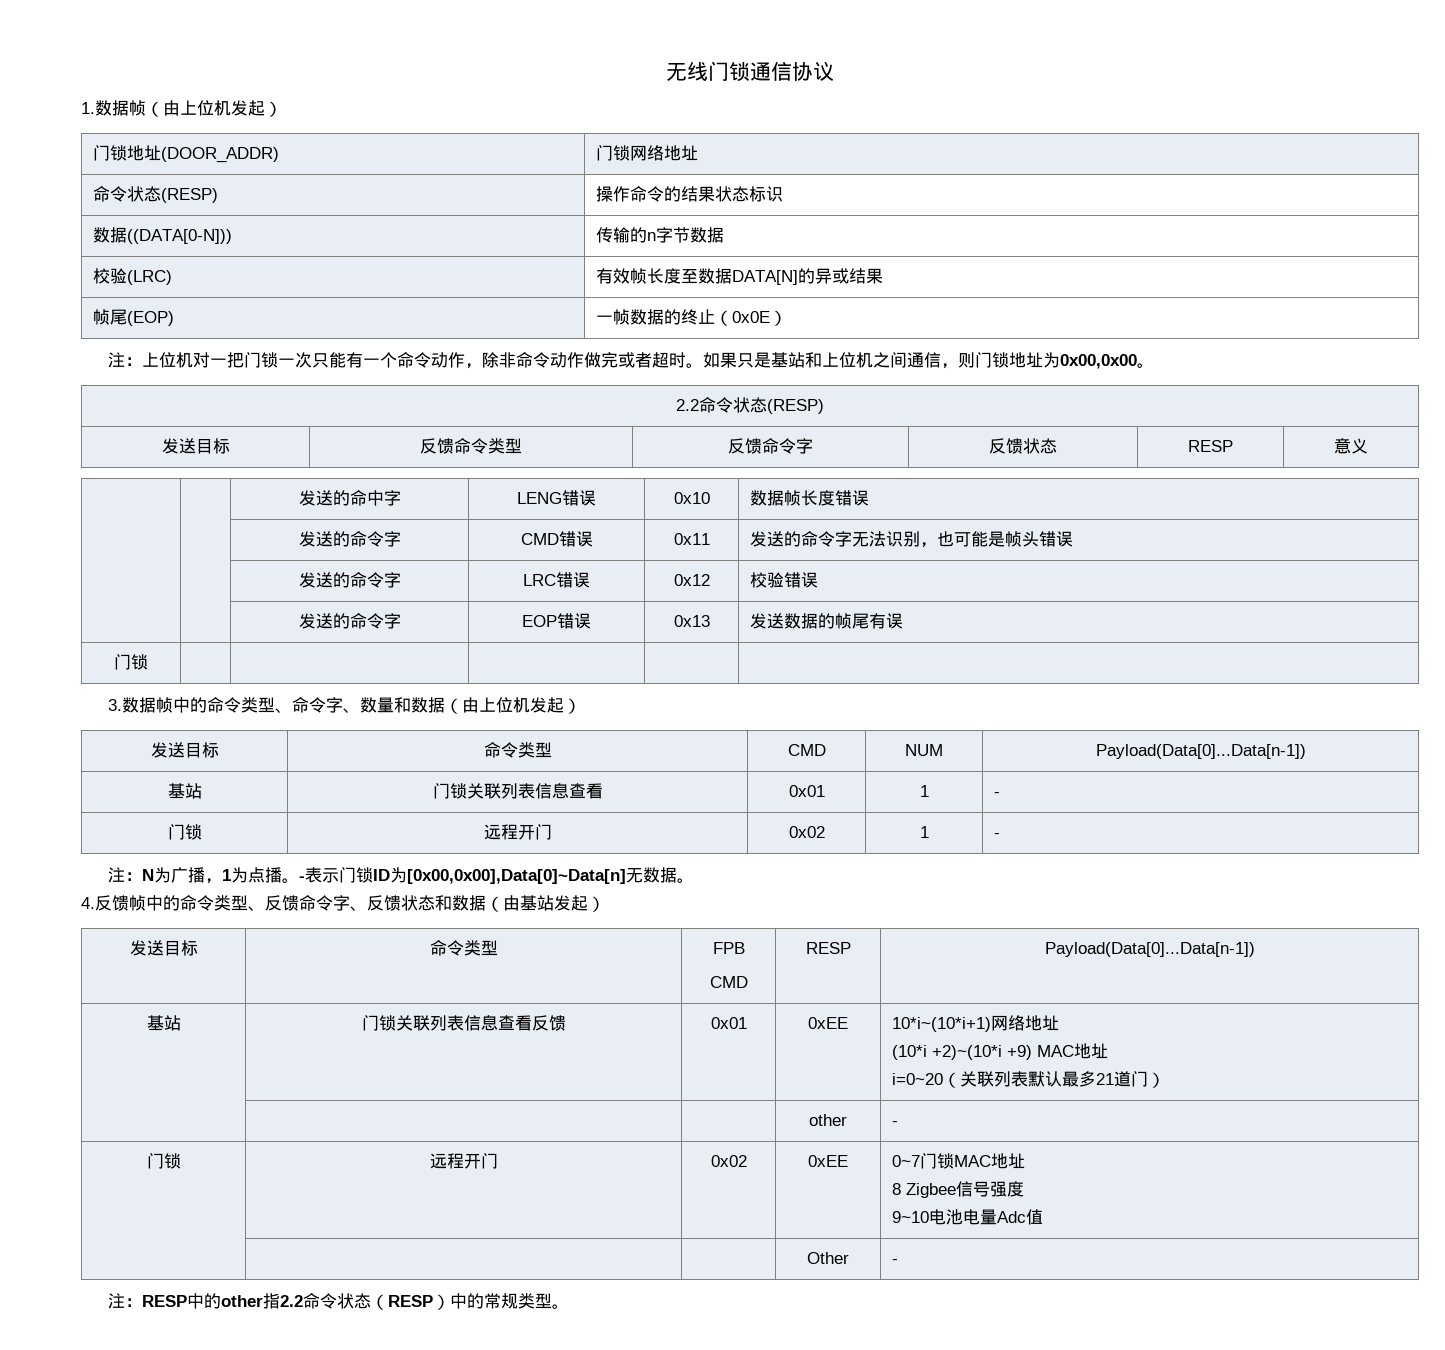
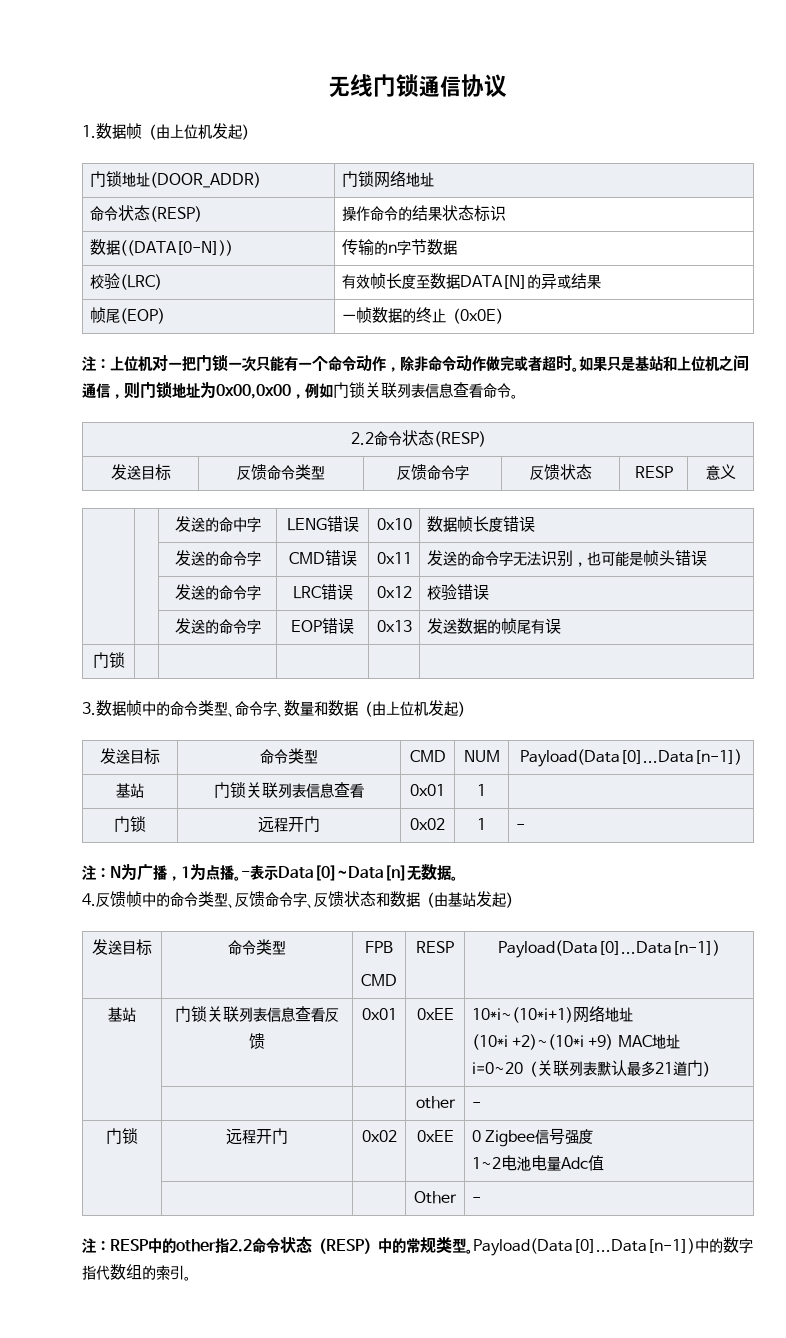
- 如果只是基站和上位机之间通信，则门锁地址为0x00,0x00。
+ 如果只是基站和上位机之间通信，则门锁地址为0x00,0x00，例如门锁关联列表信息查看命令。
- 基站 | 门锁关联列表信息查看 | 0x01 | 1 | -
+ 基站 | 门锁关联列表信息查看 | 0x01 | 1 |
- -表示门锁ID为[0x00,0x00],Data[0]~Data[n]无数据。
+ -表示Data[0]~Data[n]无数据。
- 门锁 | 远程开门 | 0x02 | 0xEE | 0~7门锁MAC地址
- 8 Zigbee信号强度
- 9~10电池电量Adc值
+ 门锁 | 远程开门 | 0x02 | 0xEE | 0 Zigbee信号强度
+ 1~2电池电量Adc值
+ Payload(Data[0]...Data[n-1])中的数字指代数组的索引。

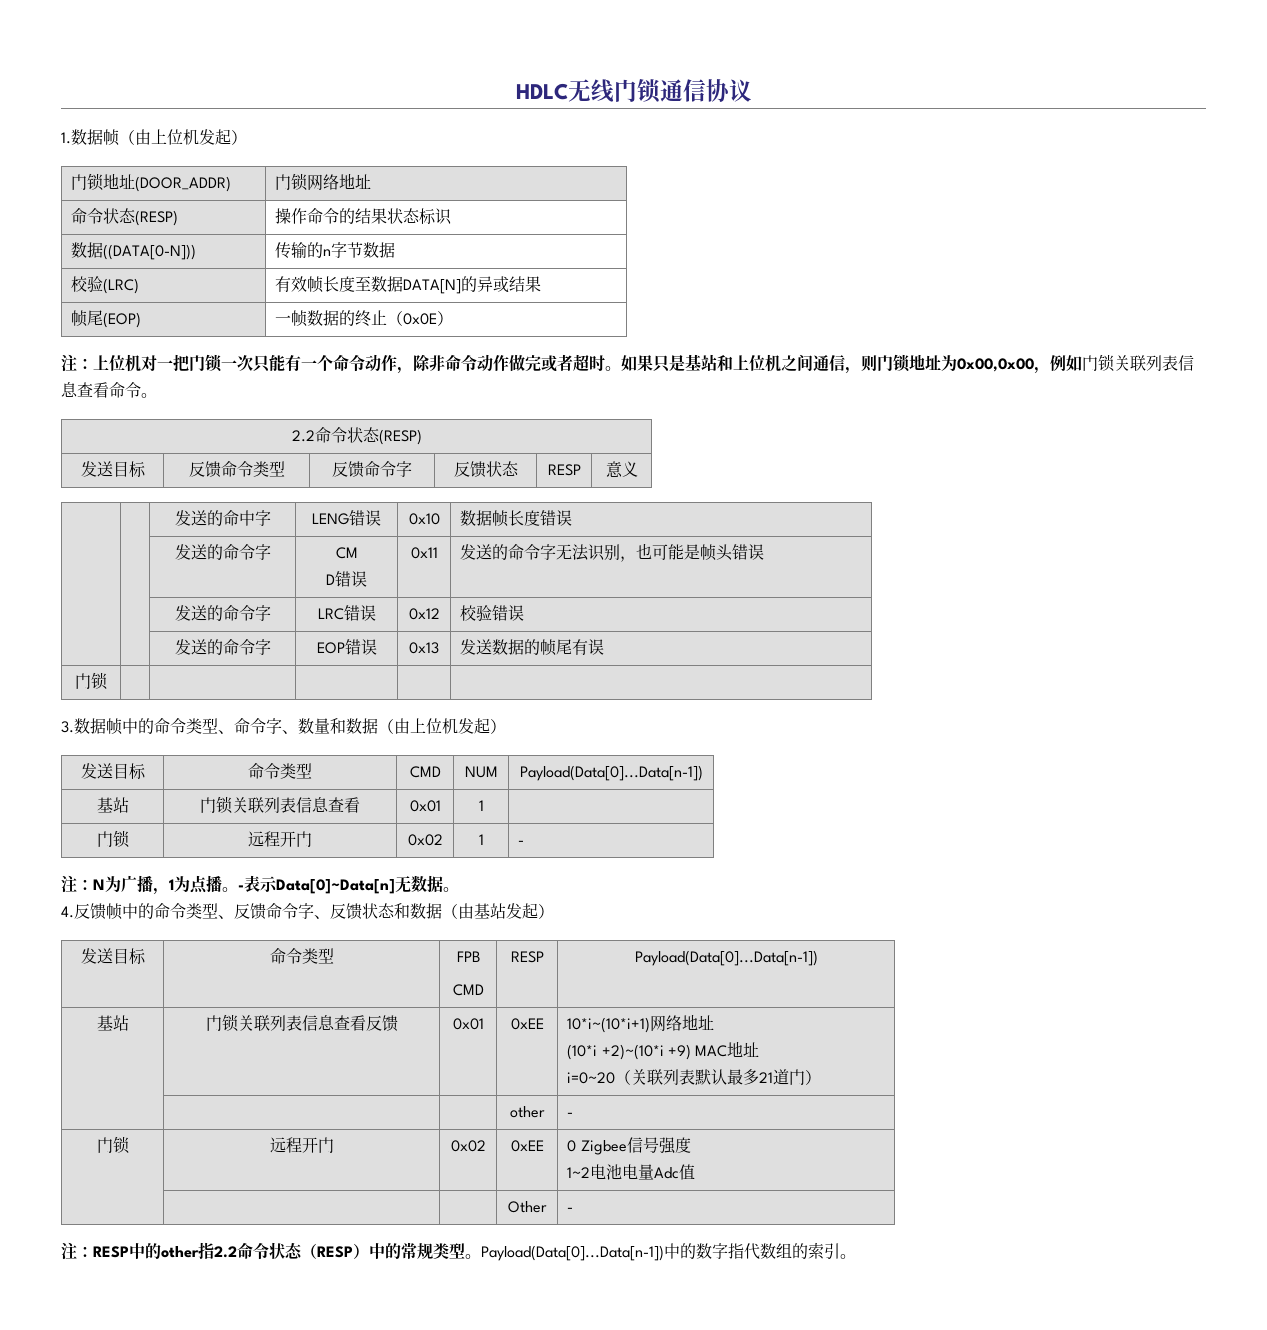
- 无线门锁通信协议
+ HDLC无线门锁通信协议
- | | 发送的命令字 | CMD错误 | 0x11 | 发送的命令字无法识别，也可能是帧头错误
+ | | 发送的命令字 | CM
+ D错误 | 0x11 | 发送的命令字无法识别，也可能是帧头错误

